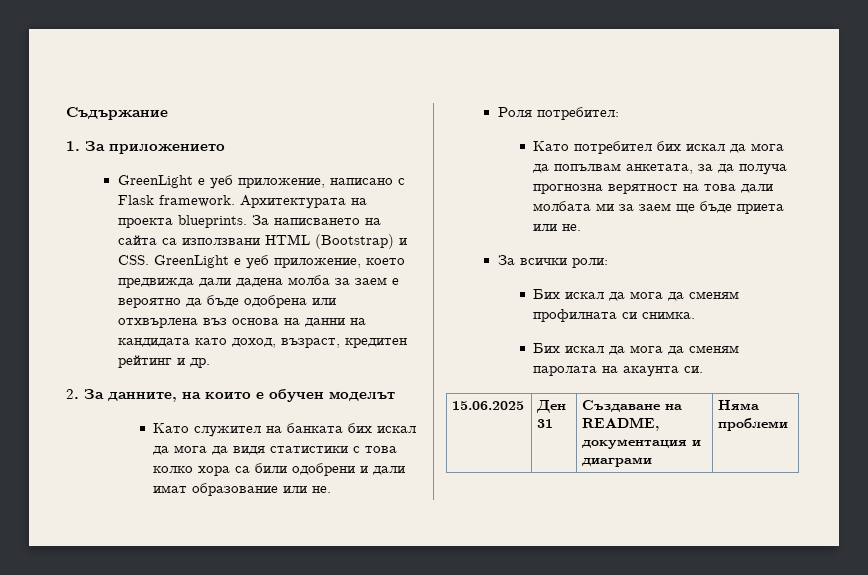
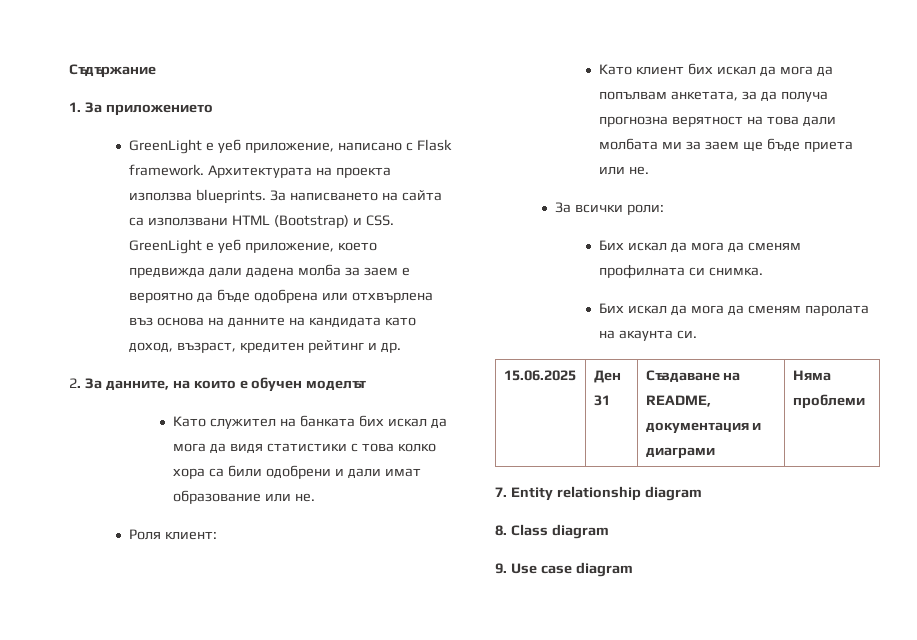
- Архитектурата на проекта blueprints.
+ Архитектурата на проекта използва blueprints.
- За написването на сайта са използвани HTML (Bootstrap) и CSS. GreenLight е уеб приложение, което предвижда дали дадена молба за заем е вероятно да бъде одобрена или отхвърлена въз основа на данни на кандидата като доход, възраст, кредитен рейтинг и др.
+ За написването на сайта са използвани HTML (Bootstrap) и CSS. GreenLight е уеб приложение, което предвижда дали дадена молба за заем е вероятно да бъде одобрена или отхвърлена въз основа на данните на кандидата като доход, възраст, кредитен рейтинг и др.
- Роля потребител:
- Като потребител бих искал да мога да попълвам анкетата, за да получа прогнозна верятност на това дали молбата ми за заем ще бъде приета или не.
+ Роля клиент:
+ Като клиент бих искал да мога да попълвам анкетата, за да получа прогнозна верятност на това дали молбата ми за заем ще бъде приета или не.
+ 7. Entity relationship diagram
+ 8. Class diagram
+ 9. Use case diagram

